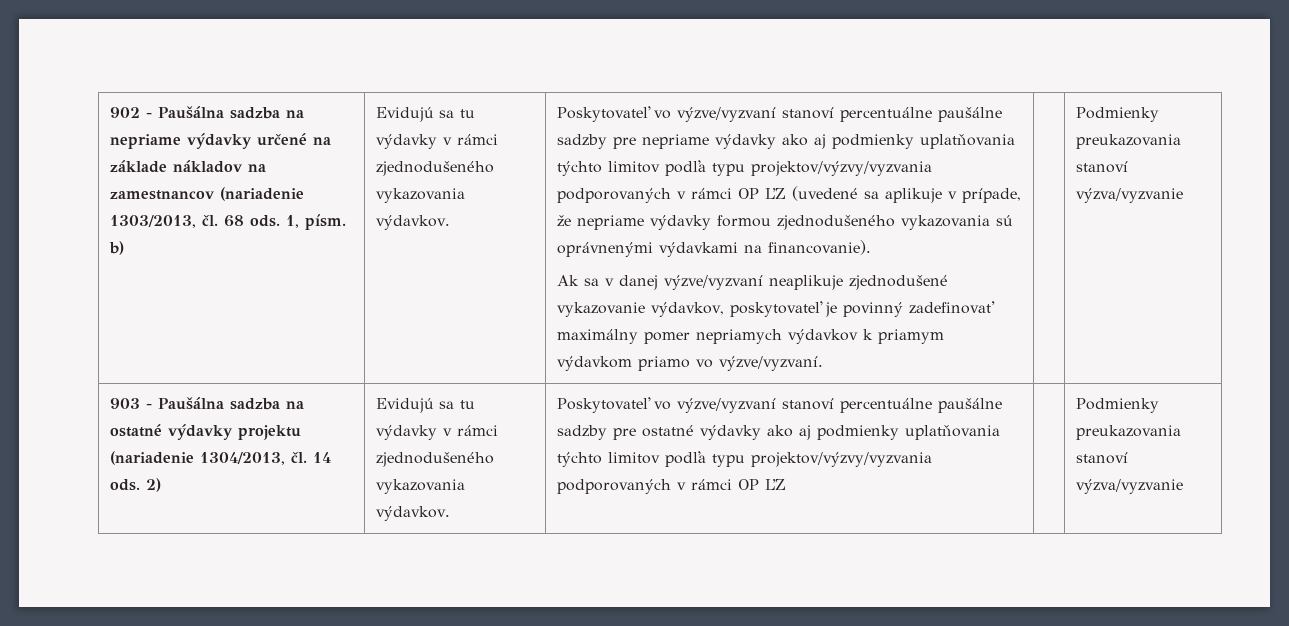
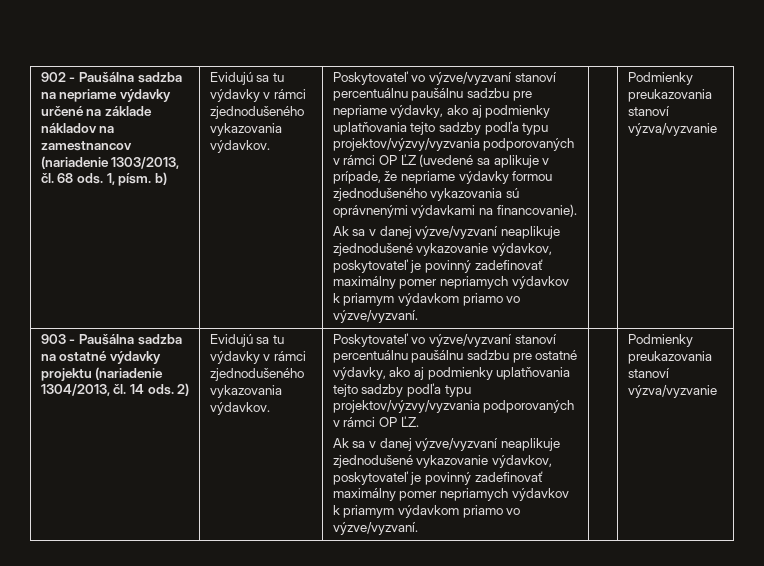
- Poskytovateľ vo výzve/vyzvaní stanoví percentuálne paušálne sadzby pre nepriame výdavky ako aj podmienky uplatňovania týchto limitov podľa typu projektov/výzvy/vyzvania podporovaných v rámci OP ĽZ (uvedené sa aplikuje v prípade, že nepriame výdavky formou zjednodušeného vykazovania sú oprávnenými výdavkami na financovanie).
+ Poskytovateľ vo výzve/vyzvaní stanoví percentuálnu paušálnu sadzbu pre nepriame výdavky, ako aj podmienky uplatňovania tejto sadzby podľa typu projektov/výzvy/vyzvania podporovaných v rámci OP ĽZ (uvedené sa aplikuje v prípade, že nepriame výdavky formou zjednodušeného vykazovania sú oprávnenými výdavkami na financovanie).
- Poskytovateľ vo výzve/vyzvaní stanoví percentuálne paušálne sadzby pre ostatné výdavky ako aj podmienky uplatňovania týchto limitov podľa typu projektov/výzvy/vyzvania podporovaných v rámci OP ĽZ
+ Poskytovateľ vo výzve/vyzvaní stanoví percentuálnu paušálnu sadzbu pre ostatné výdavky, ako aj podmienky uplatňovania tejto sadzby podľa typu projektov/výzvy/vyzvania podporovaných v rámci OP ĽZ.
+ Ak sa v danej výzve/vyzvaní neaplikuje zjednodušené vykazovanie výdavkov, poskytovateľ je povinný zadefinovať maximálny pomer nepriamych výdavkov k priamym výdavkom priamo vo výzve/vyzvaní.

